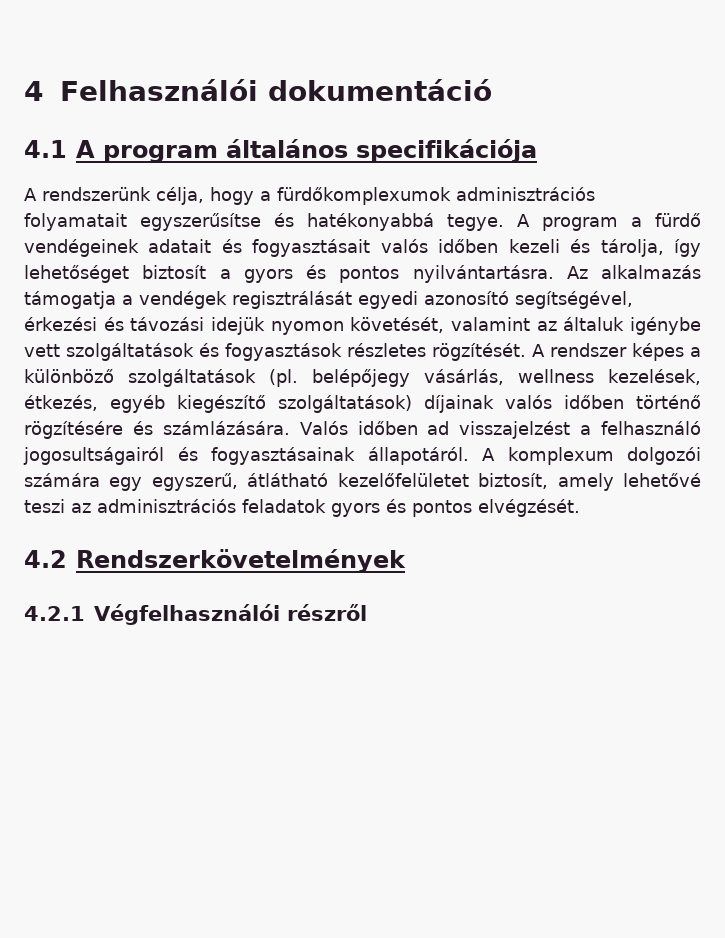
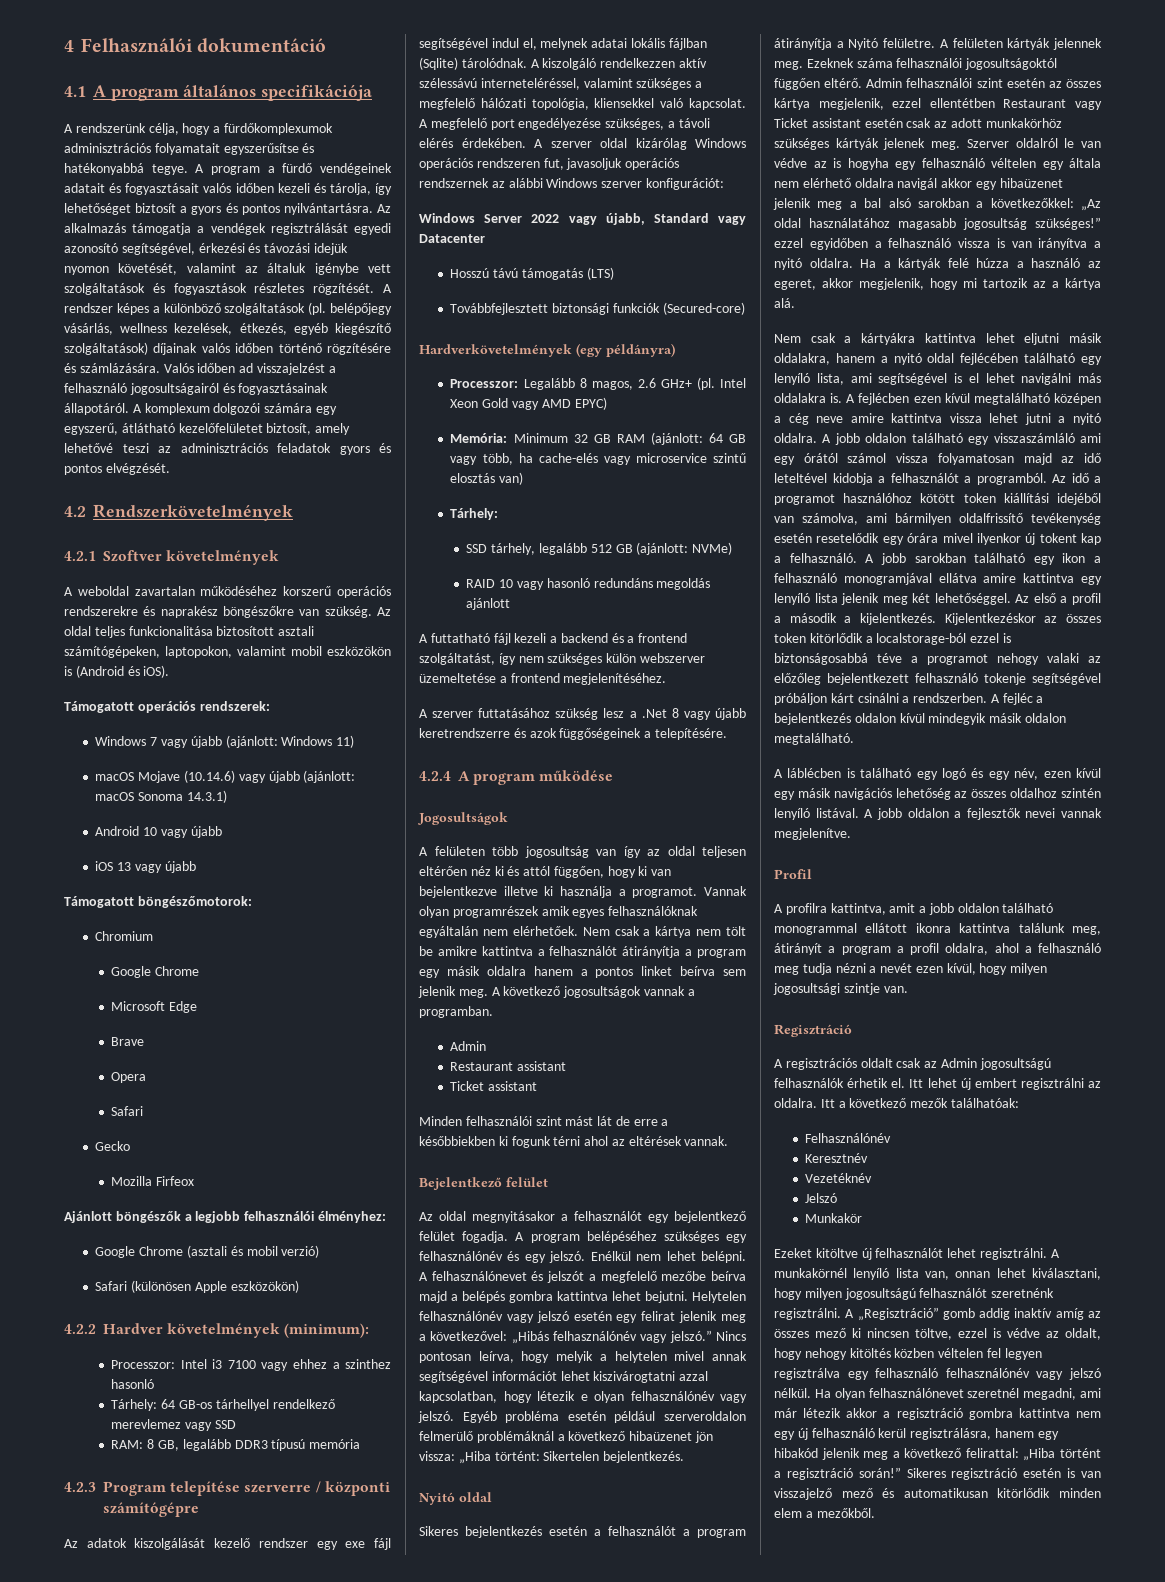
- 4.2.1 Végfelhasználói részről
+ 4.2.1 Szoftver követelmények
+ A weboldal zavartalan működéséhez korszerű operációs rendszerekre és naprakész böngészőkre van szükség. Az oldal teljes funkcionalitása biztosított asztali számítógépeken, laptopokon, valamint mobil eszközökön is (Android és iOS).
+ Támogatott operációs rendszerek:
+ Windows 7 vagy újabb (ajánlott: Windows 11)
+ macOS Mojave (10.14.6) vagy újabb (ajánlott: macOS Sonoma 14.3.1)
+ Android 10 vagy újabb
+ iOS 13 vagy újabb
+ Támogatott böngészőmotorok:
+ Chromium
+ Google Chrome
+ Microsoft Edge
+ Brave
+ Opera
+ Safari
+ Gecko
+ Mozilla Firfeox
+ Ajánlott böngészők a legjobb felhasználói élményhez:
+ Google Chrome (asztali és mobil verzió)
+ Safari (különösen Apple eszközökön)
+ 4.2.2 Hardver követelmények (minimum):
+ Processzor: Intel i3 7100 vagy ehhez a szinthez hasonló
+ Tárhely: 64 GB-os tárhellyel rendelkező merevlemez vagy SSD
+ RAM: 8 GB, legalább DDR3 típusú memória
+ 4.2.3 Program telepítése szerverre / központi számítógépre
+ Az adatok kiszolgálását kezelő rendszer egy exe fájl segítségével indul el, melynek adatai lokális fájlban (Sqlite) tárolódnak. A kiszolgáló rendelkezzen aktív szélessávú interneteléréssel, valamint szükséges a megfelelő hálózati topológia, kliensekkel való kapcsolat. A megfelelő port engedélyezése szükséges, a távoli elérés érdekében. A szerver oldal kizárólag Windows operációs rendszeren fut, javasoljuk operációs rendszernek az alábbi Windows szerver konfigurációt:
+ Windows Server 2022 vagy újabb, Standard vagy Datacenter
+ Hosszú távú támogatás (LTS)
+ Továbbfejlesztett biztonsági funkciók (Secured-core)
+ Hardverkövetelmények (egy példányra)
+ Processzor: Legalább 8 magos, 2.6 GHz+ (pl. Intel Xeon Gold vagy AMD EPYC)
+ Memória: Minimum 32 GB RAM (ajánlott: 64 GB vagy több, ha cache-elés vagy microservice szintű elosztás van)
+ Tárhely:
+ SSD tárhely, legalább 512 GB (ajánlott: NVMe)
+ RAID 10 vagy hasonló redundáns megoldás ajánlott
+ A futtatható fájl kezeli a backend és a frontend szolgáltatást, így nem szükséges külön webszerver üzemeltetése a frontend megjelenítéséhez.
+ A szerver futtatásához szükség lesz a .Net 8 vagy újabb keretrendszerre és azok függőségeinek a telepítésére.
+ 4.2.4 A program működése
+ Jogosultságok
+ A felületen több jogosultság van így az oldal teljesen eltérően néz ki és attól függően, hogy ki van bejelentkezve illetve ki használja a programot. Vannak olyan programrészek amik egyes felhasználóknak egyáltalán nem elérhetőek. Nem csak a kártya nem tölt be amikre kattintva a felhasználót átirányítja a program egy másik oldalra hanem a pontos linket beírva sem jelenik meg. A következő jogosultságok vannak a programban.
+ Admin
+ Restaurant assistant
+ Ticket assistant
+ Minden felhasználói szint mást lát de erre a későbbiekben ki fogunk térni ahol az eltérések vannak.
+ Bejelentkező felület
+ Az oldal megnyitásakor a felhasználót egy bejelentkező felület fogadja. A program belépéséhez szükséges egy felhasználónév és egy jelszó. Enélkül nem lehet belépni. A felhasználónevet és jelszót a megfelelő mezőbe beírva majd a belépés gombra kattintva lehet bejutni. Helytelen felhasználónév vagy jelszó esetén egy felirat jelenik meg a következővel: „Hibás felhasználónév vagy jelszó.” Nincs pontosan leírva, hogy melyik a helytelen mivel annak segítségével információt lehet kiszivárogtatni azzal kapcsolatban, hogy létezik e olyan felhasználónév vagy jelszó. Egyéb probléma esetén például szerveroldalon felmerülő problémáknál a következő hibaüzenet jön vissza: „Hiba történt: Sikertelen bejelentkezés.
+ Nyitó oldal
+ Sikeres bejelentkezés esetén a felhasználót a program átirányítja a Nyitó felületre. A felületen kártyák jelennek meg. Ezeknek száma felhasználói jogosultságoktól függően eltérő. Admin felhasználói szint esetén az összes kártya megjelenik, ezzel ellentétben Restaurant vagy Ticket assistant esetén csak az adott munkakörhöz szükséges kártyák jelenek meg. Szerver oldalról le van védve az is hogyha egy felhasználó véltelen egy általa nem elérhető oldalra navigál akkor egy hibaüzenet jelenik meg a bal alsó sarokban a következőkkel: „Az oldal használatához magasabb jogosultság szükséges!” ezzel egyidőben a felhasználó vissza is van irányítva a nyitó oldalra. Ha a kártyák felé húzza a használó az egeret, akkor megjelenik, hogy mi tartozik az a kártya alá.
+ Nem csak a kártyákra kattintva lehet eljutni másik oldalakra, hanem a nyitó oldal fejlécében található egy lenyíló lista, ami segítségével is el lehet navigálni más oldalakra is. A fejlécben ezen kívül megtalálható középen a cég neve amire kattintva vissza lehet jutni a nyitó oldalra. A jobb oldalon található egy visszaszámláló ami egy órától számol vissza folyamatosan majd az idő leteltével kidobja a felhasználót a programból. Az idő a programot használóhoz kötött token kiállítási idejéből van számolva, ami bármilyen oldalfrissítő tevékenység esetén resetelődik egy órára mivel ilyenkor új tokent kap a felhasználó. A jobb sarokban található egy ikon a felhasználó monogramjával ellátva amire kattintva egy lenyíló lista jelenik meg két lehetőséggel. Az első a profil a második a kijelentkezés. Kijelentkezéskor az összes token kitörlődik a localstorage-ból ezzel is biztonságosabbá téve a programot nehogy valaki az előzőleg bejelentkezett felhasználó tokenje segítségével próbáljon kárt csinálni a rendszerben. A fejléc a bejelentkezés oldalon kívül mindegyik másik oldalon megtalálható.
+ A láblécben is található egy logó és egy név, ezen kívül egy másik navigációs lehetőség az összes oldalhoz szintén lenyíló listával. A jobb oldalon a fejlesztők nevei vannak megjelenítve.
+ Profil
+ A profilra kattintva, amit a jobb oldalon található monogrammal ellátott ikonra kattintva találunk meg, átirányít a program a profil oldalra, ahol a felhasználó meg tudja nézni a nevét ezen kívül, hogy milyen jogosultsági szintje van.
+ Regisztráció
+ A regisztrációs oldalt csak az Admin jogosultságú felhasználók érhetik el. Itt lehet új embert regisztrálni az oldalra. Itt a következő mezők találhatóak:
+ Felhasználónév
+ Keresztnév
+ Vezetéknév
+ Jelszó
+ Munkakör
+ Ezeket kitöltve új felhasználót lehet regisztrálni. A munkakörnél lenyíló lista van, onnan lehet kiválasztani, hogy milyen jogosultságú felhasználót szeretnénk regisztrálni. A „Regisztráció” gomb addig inaktív amíg az összes mező ki nincsen töltve, ezzel is védve az oldalt, hogy nehogy kitöltés közben véltelen fel legyen regisztrálva egy felhasználó felhasználónév vagy jelszó nélkül. Ha olyan felhasználónevet szeretnél megadni, ami már létezik akkor a regisztráció gombra kattintva nem egy új felhasználó kerül regisztrálásra, hanem egy hibakód jelenik meg a következő felirattal: „Hiba történt a regisztráció során!” Sikeres regisztráció esetén is van visszajelző mező és automatikusan kitörlődik minden elem a mezőkből.

